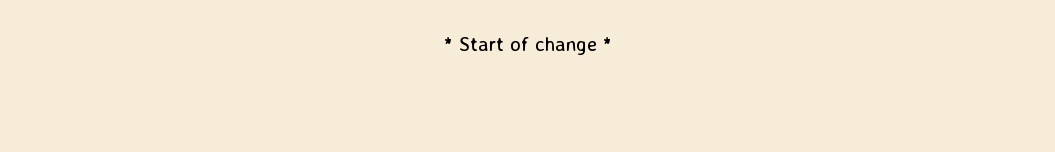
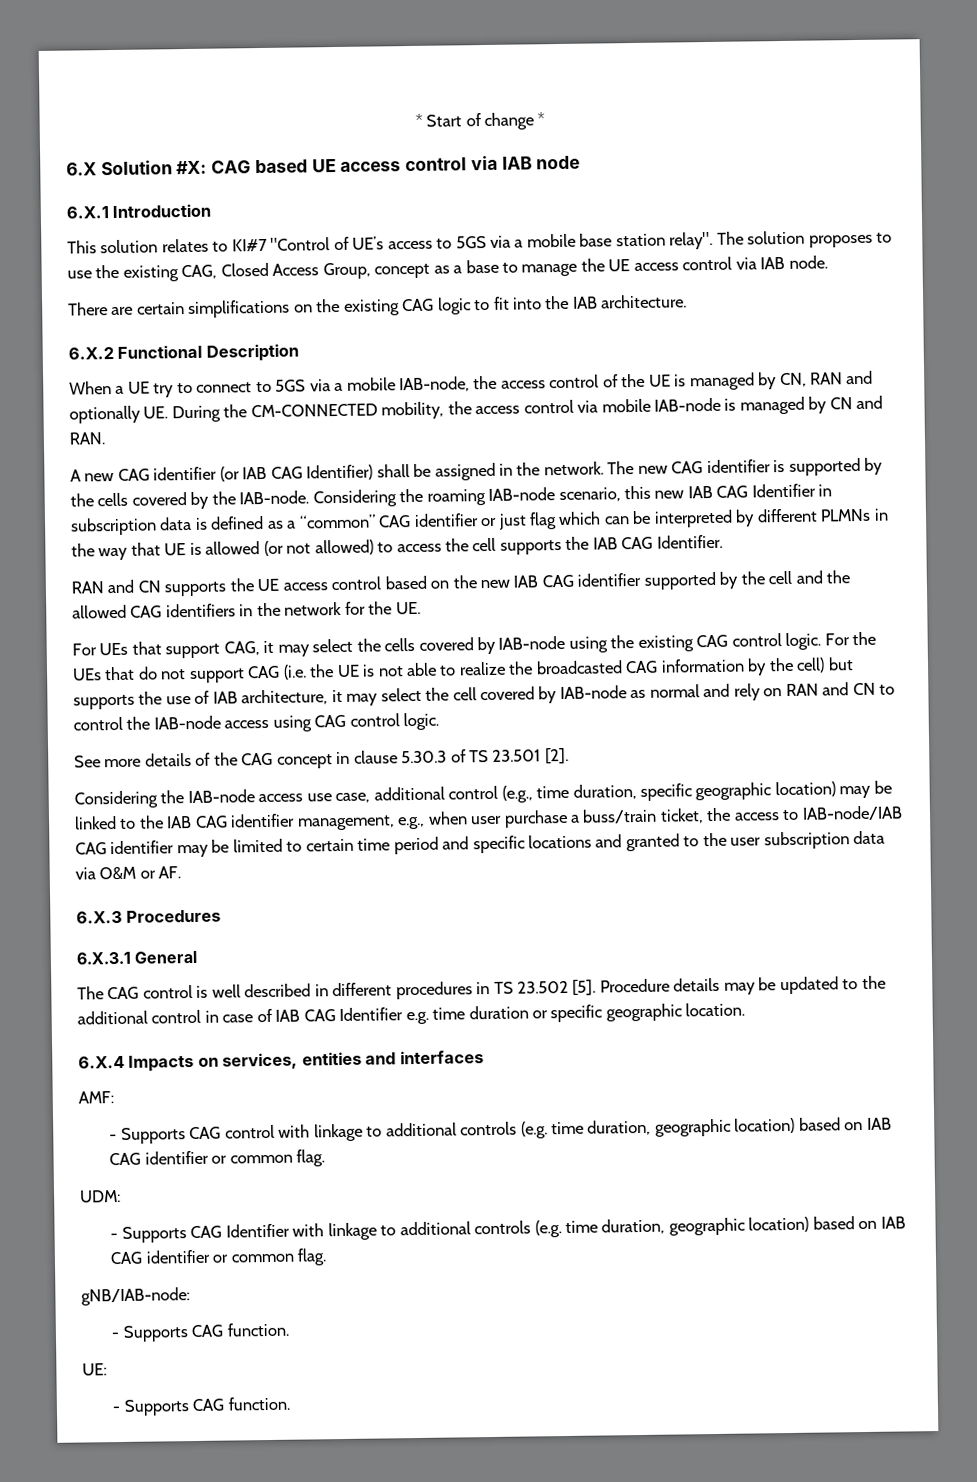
+ 6.X Solution #X: CAG based UE access control via IAB node
+ 6.X.1 Introduction
+ This solution relates to KI#7 "Control of UE’s access to 5GS via a mobile base station relay". The solution proposes to use the existing CAG, Closed Access Group, concept as a base to manage the UE access control via IAB node.
+ There are certain simplifications on the existing CAG logic to fit into the IAB architecture.
+ 6.X.2 Functional Description
+ When a UE try to connect to 5GS via a mobile IAB-node, the access control of the UE is managed by CN, RAN and optionally UE. During the CM-CONNECTED mobility, the access control via mobile IAB-node is managed by CN and RAN.
+ A new CAG identifier (or IAB CAG Identifier) shall be assigned in the network. The new CAG identifier is supported by the cells covered by the IAB-node. Considering the roaming IAB-node scenario, this new IAB CAG Identifier in subscription data is defined as a “common” CAG identifier or just flag which can be interpreted by different PLMNs in the way that UE is allowed (or not allowed) to access the cell supports the IAB CAG Identifier.
+ RAN and CN supports the UE access control based on the new IAB CAG identifier supported by the cell and the allowed CAG identifiers in the network for the UE.
+ For UEs that support CAG, it may select the cells covered by IAB-node using the existing CAG control logic. For the UEs that do not support CAG (i.e. the UE is not able to realize the broadcasted CAG information by the cell) but supports the use of IAB architecture, it may select the cell covered by IAB-node as normal and rely on RAN and CN to control the IAB-node access using CAG control logic.
+ See more details of the CAG concept in clause 5.30.3 of TS 23.501 [2].
+ Considering the IAB-node access use case, additional control (e.g., time duration, specific geographic location) may be linked to the IAB CAG identifier management, e.g., when user purchase a buss/train ticket, the access to IAB-node/IAB CAG identifier may be limited to certain time period and specific locations and granted to the user subscription data via O&M or AF.
+ 6.X.3 Procedures
+ 6.X.3.1 General
+ The CAG control is well described in different procedures in TS 23.502 [5]. Procedure details may be updated to the additional control in case of IAB CAG Identifier e.g. time duration or specific geographic location.
+ 6.X.4 Impacts on services, entities and interfaces
+ AMF:
+ - Supports CAG control with linkage to additional controls (e.g. time duration, geographic location) based on IAB CAG identifier or common flag.
+ UDM:
+ - Supports CAG Identifier with linkage to additional controls (e.g. time duration, geographic location) based on IAB CAG identifier or common flag.
+ gNB/IAB-node:
+ - Supports CAG function.
+ UE:
+ - Supports CAG function.

